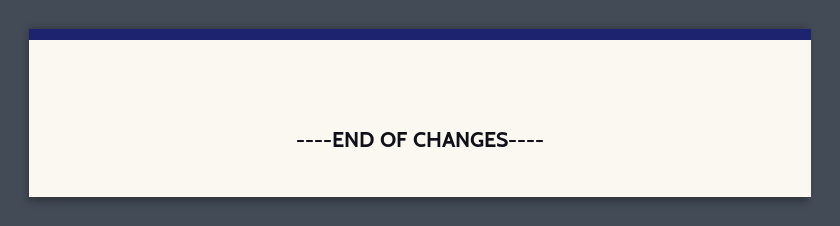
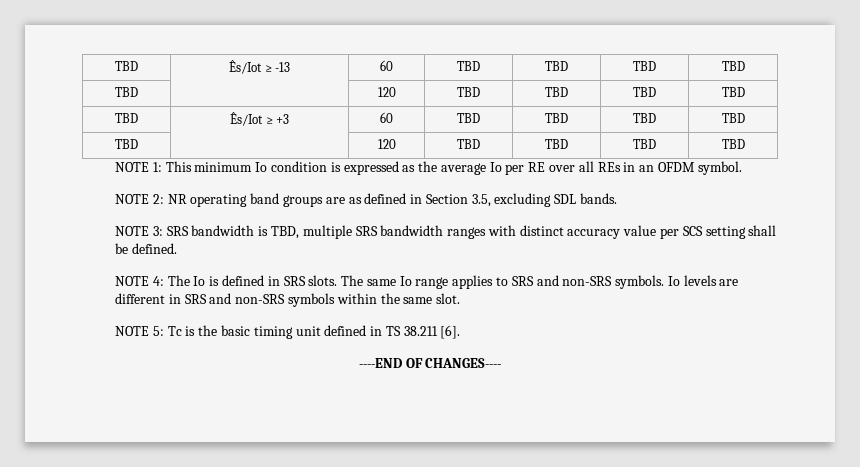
+ TBD | Ês/Iot ≥ -13 | 60 | TBD | TBD | TBD | TBD
+ TBD | | 120 | TBD | TBD | TBD | TBD
+ TBD | Ês/Iot ≥ +3 | 60 | TBD | TBD | TBD | TBD
+ TBD | | 120 | TBD | TBD | TBD | TBD
+ NOTE 1: This minimum Io condition is expressed as the average Io per RE over all REs in an OFDM symbol.
+ NOTE 2: NR operating band groups are as defined in Section 3.5, excluding SDL bands.
+ NOTE 3: SRS bandwidth is TBD, multiple SRS bandwidth ranges with distinct accuracy value per SCS setting shall be defined.
+ NOTE 4: The Io is defined in SRS slots. The same Io range applies to SRS and non-SRS symbols. Io levels are different in SRS and non-SRS symbols within the same slot.
+ NOTE 5: Tc is the basic timing unit defined in TS 38.211 [6].

